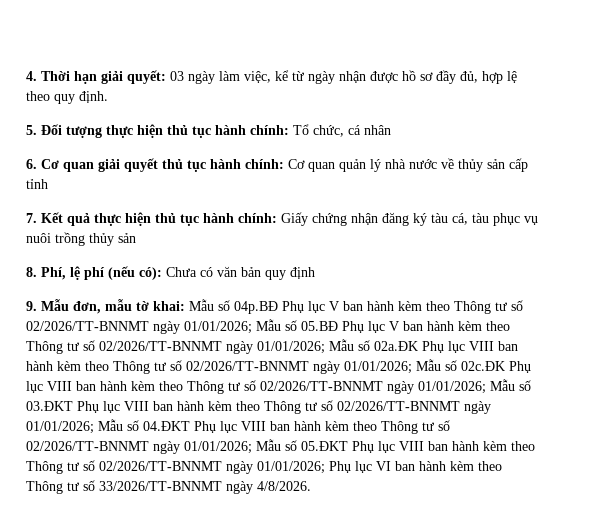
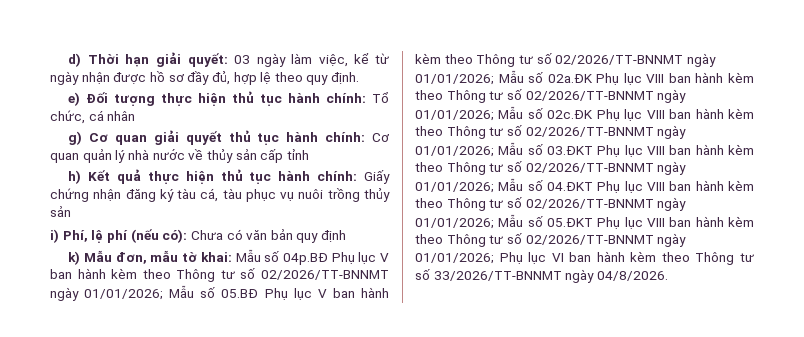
- 4. Thời hạn giải quyết: 03 ngày làm việc, kể từ ngày nhận được hồ sơ đầy đủ, hợp lệ theo quy định.
+ d) Thời hạn giải quyết: 03 ngày làm việc, kể từ ngày nhận được hồ sơ đầy đủ, hợp lệ theo quy định.
- 5. Đối tượng thực hiện thủ tục hành chính: Tổ chức, cá nhân
+ e) Đối tượng thực hiện thủ tục hành chính: Tổ chức, cá nhân
- 6. Cơ quan giải quyết thủ tục hành chính: Cơ quan quản lý nhà nước về thủy sản cấp tỉnh
+ g) Cơ quan giải quyết thủ tục hành chính: Cơ quan quản lý nhà nước về thủy sản cấp tỉnh
- 7. Kết quả thực hiện thủ tục hành chính: Giấy chứng nhận đăng ký tàu cá, tàu phục vụ nuôi trồng thủy sản
+ h) Kết quả thực hiện thủ tục hành chính: Giấy chứng nhận đăng ký tàu cá, tàu phục vụ nuôi trồng thủy sản
- 8. Phí, lệ phí (nếu có): Chưa có văn bản quy định
+ i) Phí, lệ phí (nếu có): Chưa có văn bản quy định
- 9. Mẫu đơn, mẫu tờ khai:
+ k) Mẫu đơn, mẫu tờ khai:
- Phụ lục VI ban hành kèm theo Thông tư số 33/2026/TT-BNNMT ngày 4/8/2026.
+ Phụ lục VI ban hành kèm theo Thông tư số 33/2026/TT-BNNMT ngày 04/8/2026.

